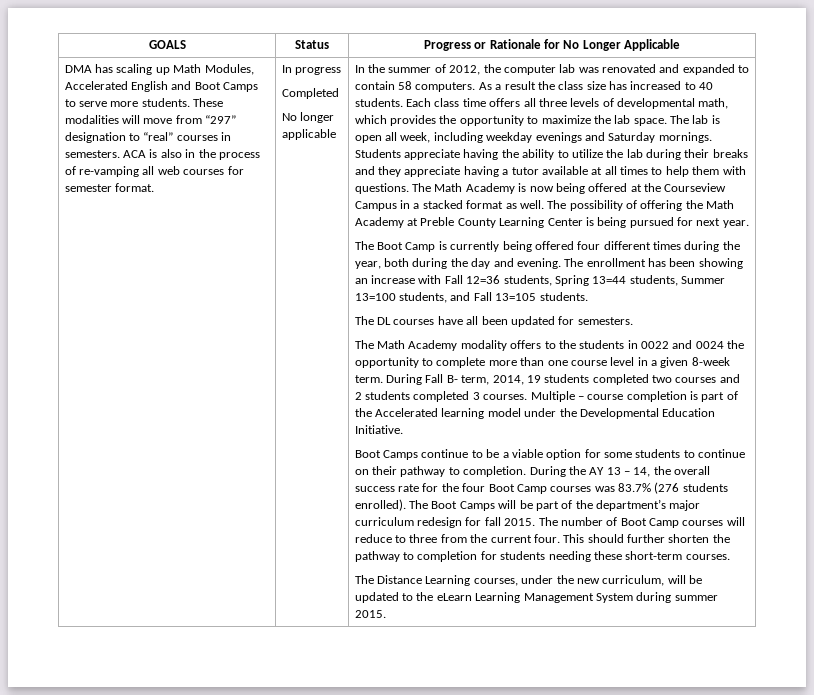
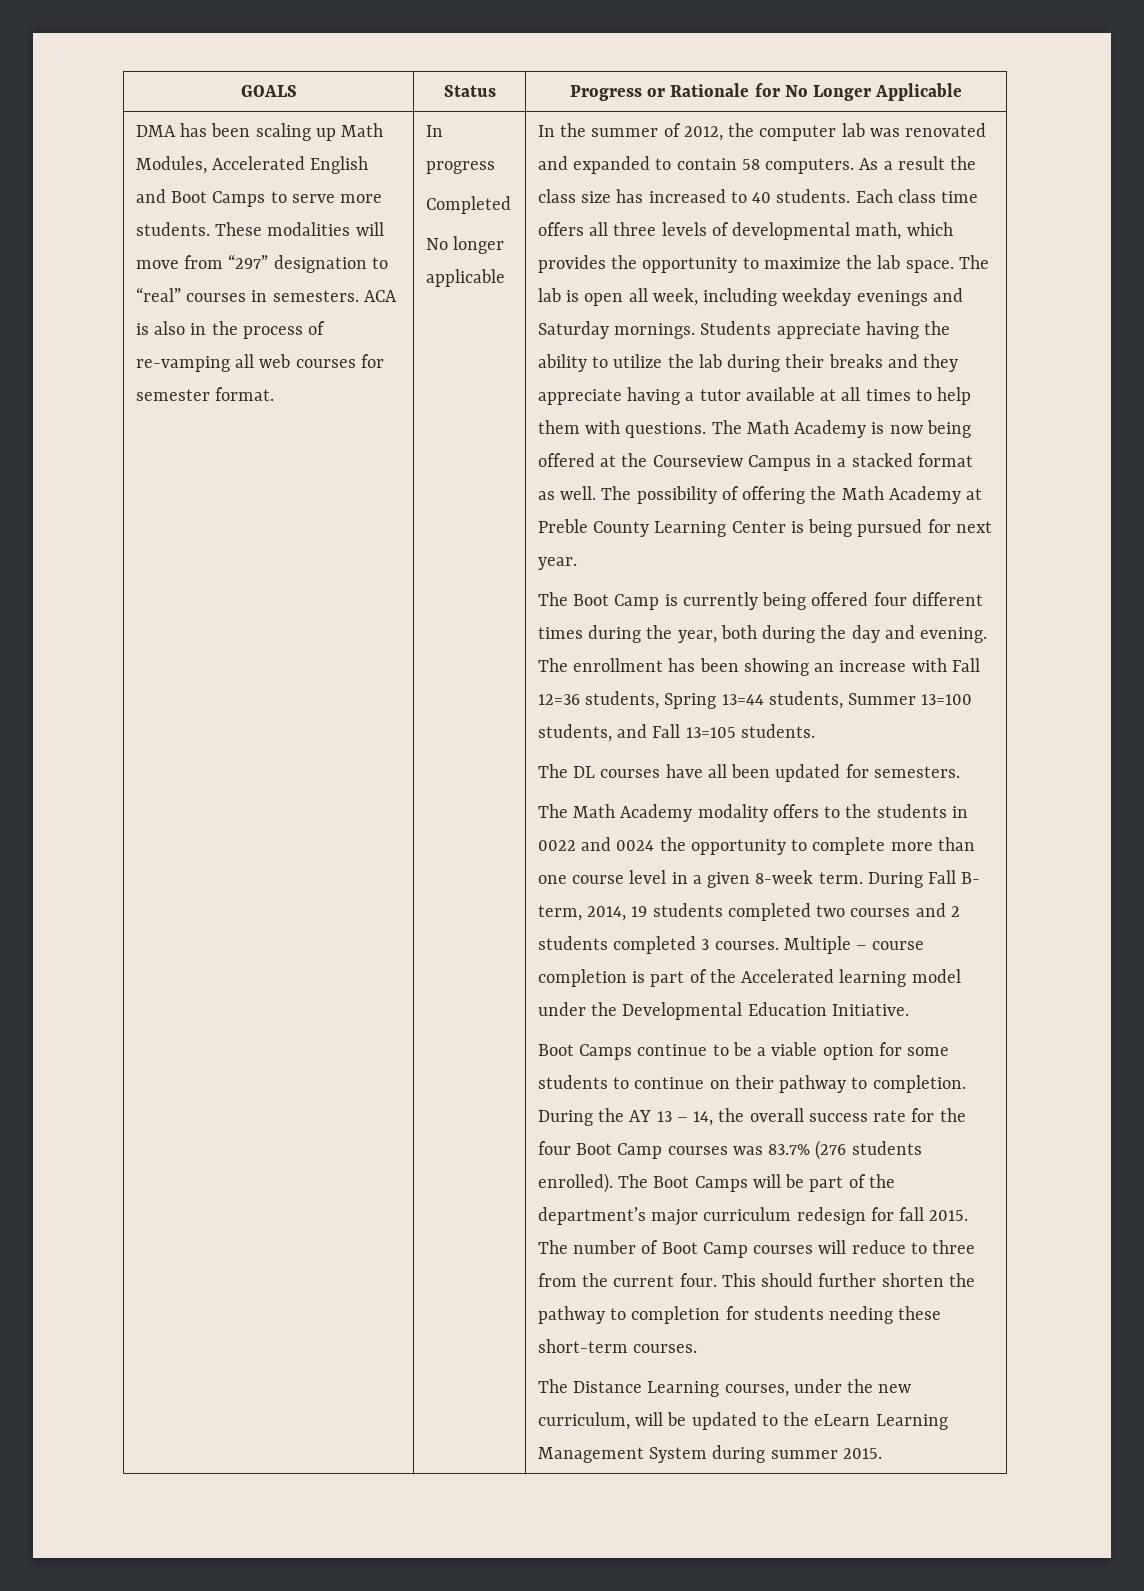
- DMA has scaling up Math Modules, Accelerated English and Boot Camps to serve more students.
+ DMA has been scaling up Math Modules, Accelerated English and Boot Camps to serve more students.

